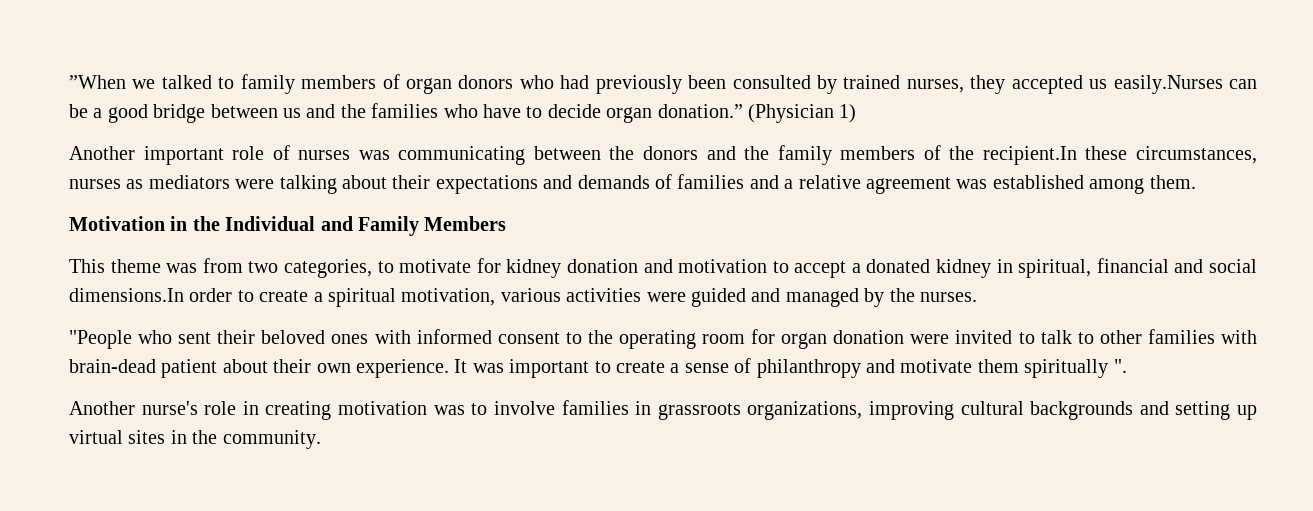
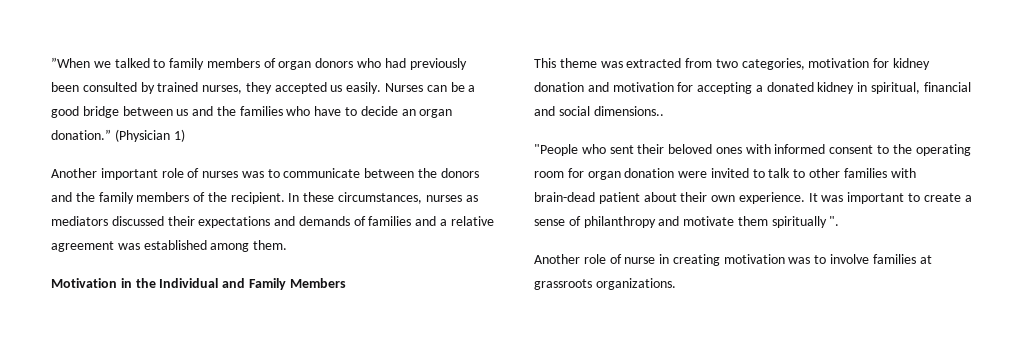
- ”When we talked to family members of organ donors who had previously been consulted by trained nurses, they accepted us easily.Nurses can be a good bridge between us and the families who have to decide organ donation.”
+ ”When we talked to family members of organ donors who had previously been consulted by trained nurses, they accepted us easily. Nurses can be a good bridge between us and the families who have to decide an organ donation.”
- Another important role of nurses was communicating between the donors and the family members of the recipient.In these circumstances, nurses as mediators were talking about their expectations and demands of families and a relative agreement was established among them.
+ Another important role of nurses was to communicate between the donors and the family members of the recipient. In these circumstances, nurses as mediators discussed their expectations and demands of families and a relative agreement was established among them.
- This theme was from two categories, to motivate for kidney donation and motivation to accept a donated kidney in spiritual, financial and social dimensions.In order to create a spiritual motivation, various activities were guided and managed by the nurses.
+ This theme was extracted from two categories, motivation for kidney donation and motivation for accepting a donated kidney in spiritual, financial and social dimensions..
- Another nurse's role in creating motivation was to involve families in grassroots organizations, improving cultural backgrounds and setting up virtual sites in the community.
+ Another role of nurse in creating motivation was to involve families at grassroots organizations.

